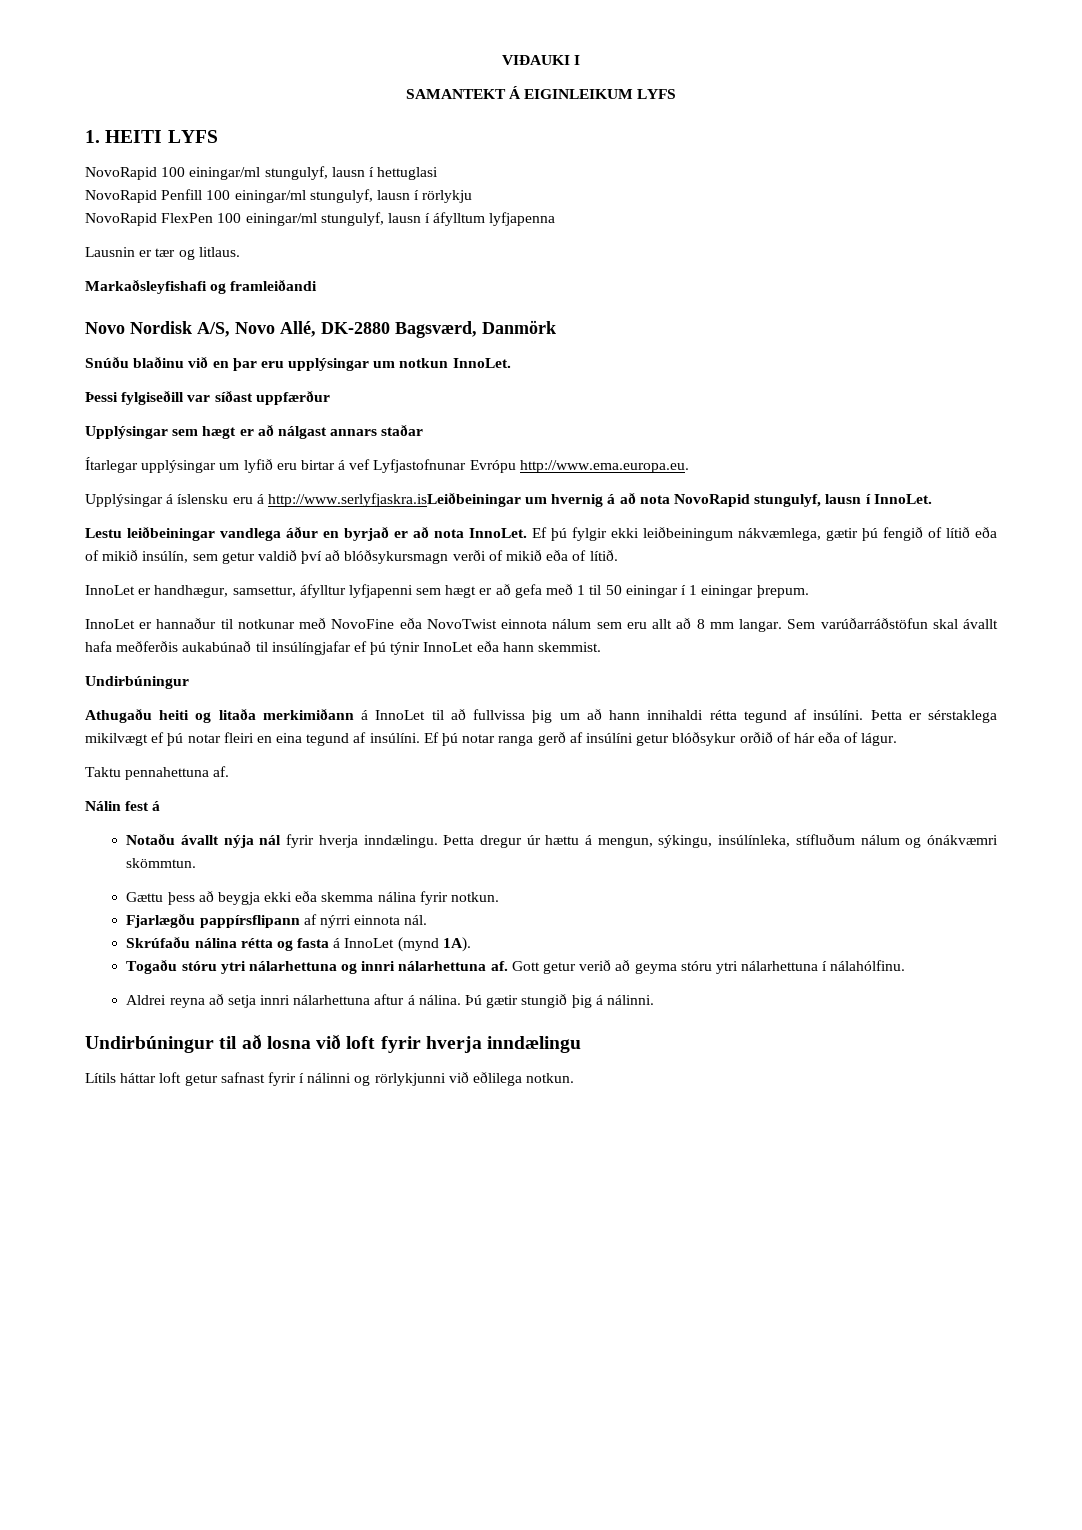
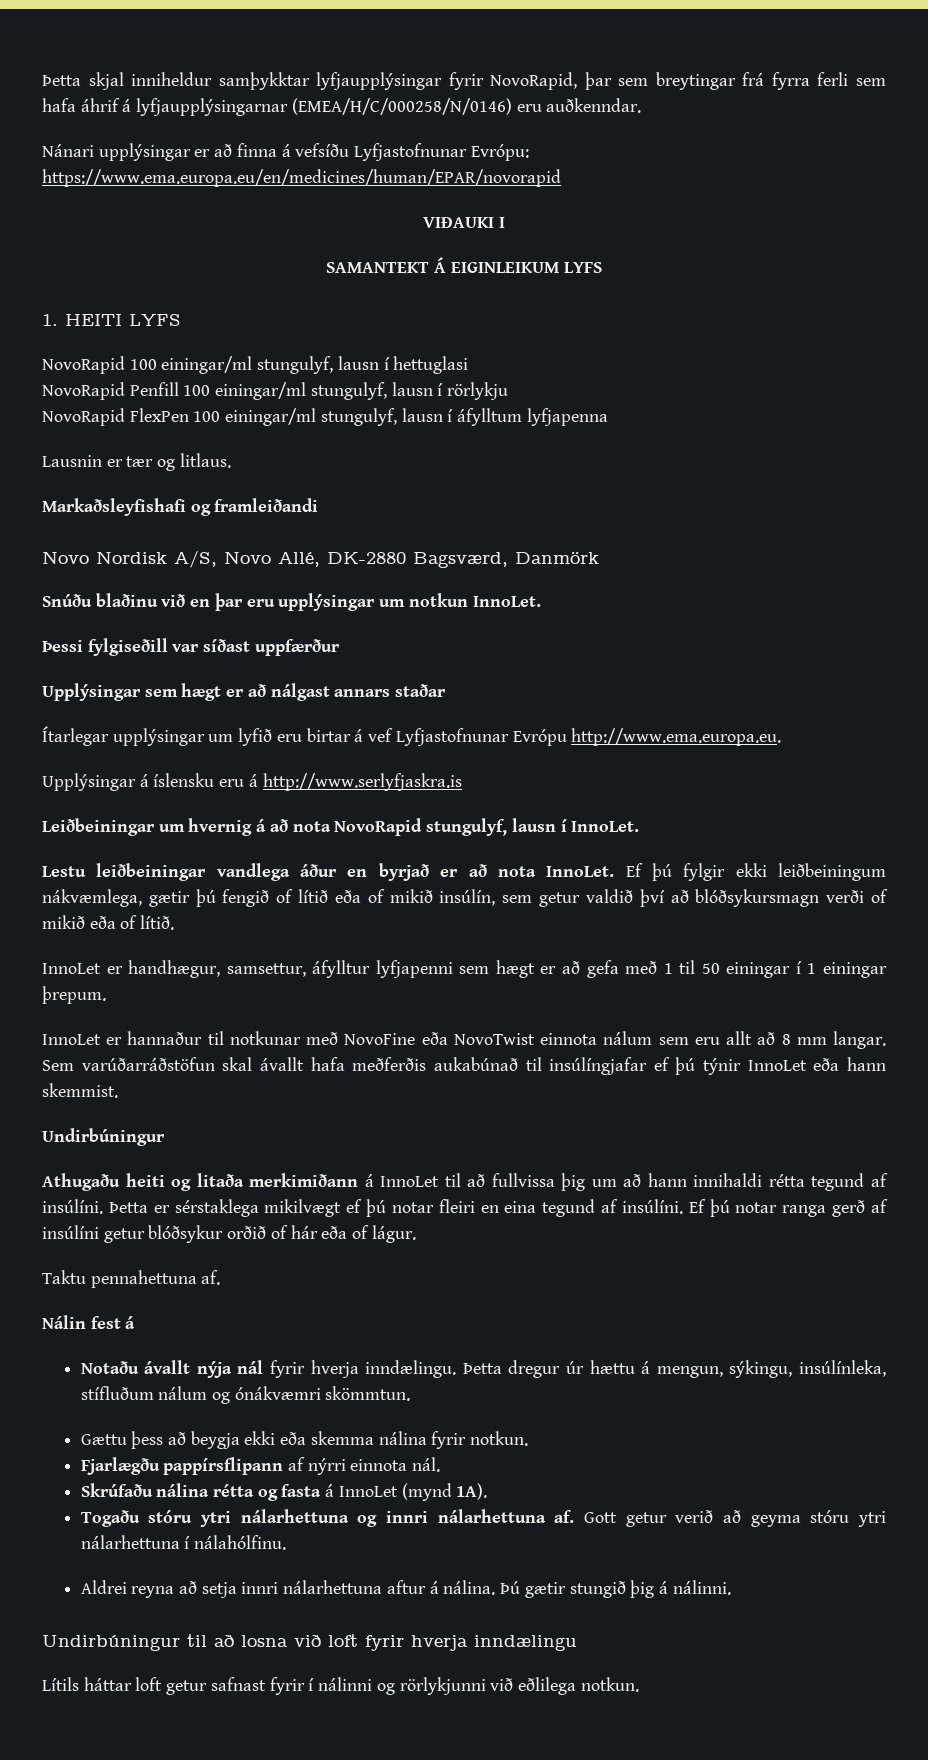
+ Þetta skjal inniheldur samþykktar lyfjaupplýsingar fyrir NovoRapid, þar sem breytingar frá fyrra ferli sem hafa áhrif á lyfjaupplýsingarnar (EMEA/H/C/000258/N/0146) eru auðkenndar.
+ Nánari upplýsingar er að finna á vefsíðu Lyfjastofnunar Evrópu: https://www.ema.europa.eu/en/medicines/human/EPAR/novorapid
- Upplýsingar á íslensku eru á http://www.serlyfjaskra.isLeiðbeiningar um hvernig á að nota NovoRapid stungulyf, lausn í InnoLet.
+ Upplýsingar á íslensku eru á http://www.serlyfjaskra.is
+ Leiðbeiningar um hvernig á að nota NovoRapid stungulyf, lausn í InnoLet.

